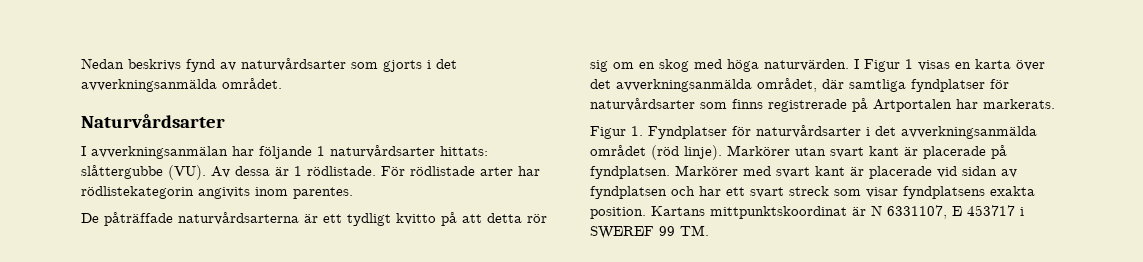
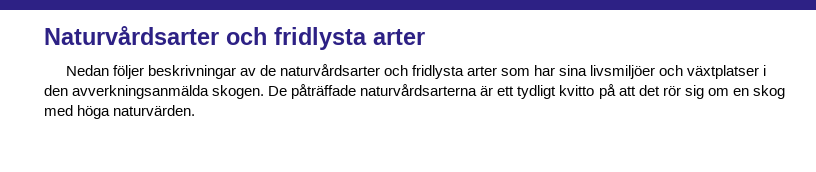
- Nedan beskrivs fynd av naturvårdsarter som gjorts i det avverkningsanmälda området.
- Naturvårdsarter
- I avverkningsanmälan har följande 1 naturvårdsarter hittats: slåttergubbe (VU). Av dessa är 1 rödlistade. För rödlistade arter har rödlistekategorin angivits inom parentes.
- De påträffade naturvårdsarterna är ett tydligt kvitto på att detta rör sig om en skog med höga naturvärden. I Figur 1 visas en karta över det avverkningsanmälda området, där samtliga fyndplatser för naturvårdsarter som finns registrerade på Artportalen har markerats.
- Figur 1. Fyndplatser för naturvårdsarter i det avverkningsanmälda området (röd linje). Markörer utan svart kant är placerade på fyndplatsen. Markörer med svart kant är placerade vid sidan av fyndplatsen och har ett svart streck som visar fyndplatsens exakta position. Kartans mittpunktskoordinat är N 6331107, E 453717 i SWEREF 99 TM.
+ Naturvårdsarter och fridlysta arter
+ Nedan följer beskrivningar av de naturvårdsarter och fridlysta arter som har sina livsmiljöer och växtplatser i den avverkningsanmälda skogen. De påträffade naturvårdsarterna är ett tydligt kvitto på att det rör sig om en skog med höga naturvärden.

